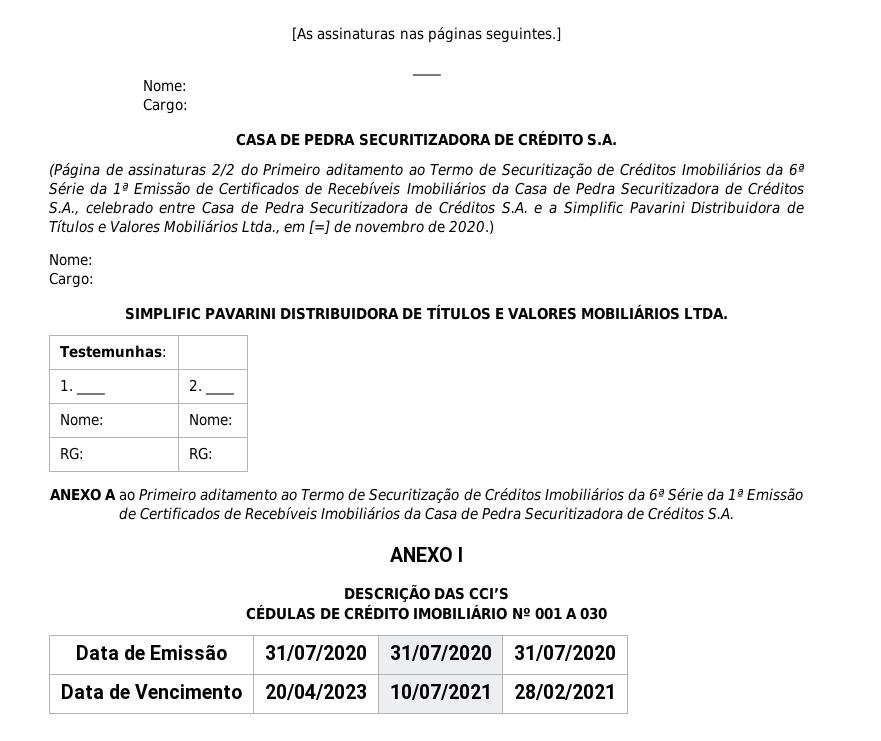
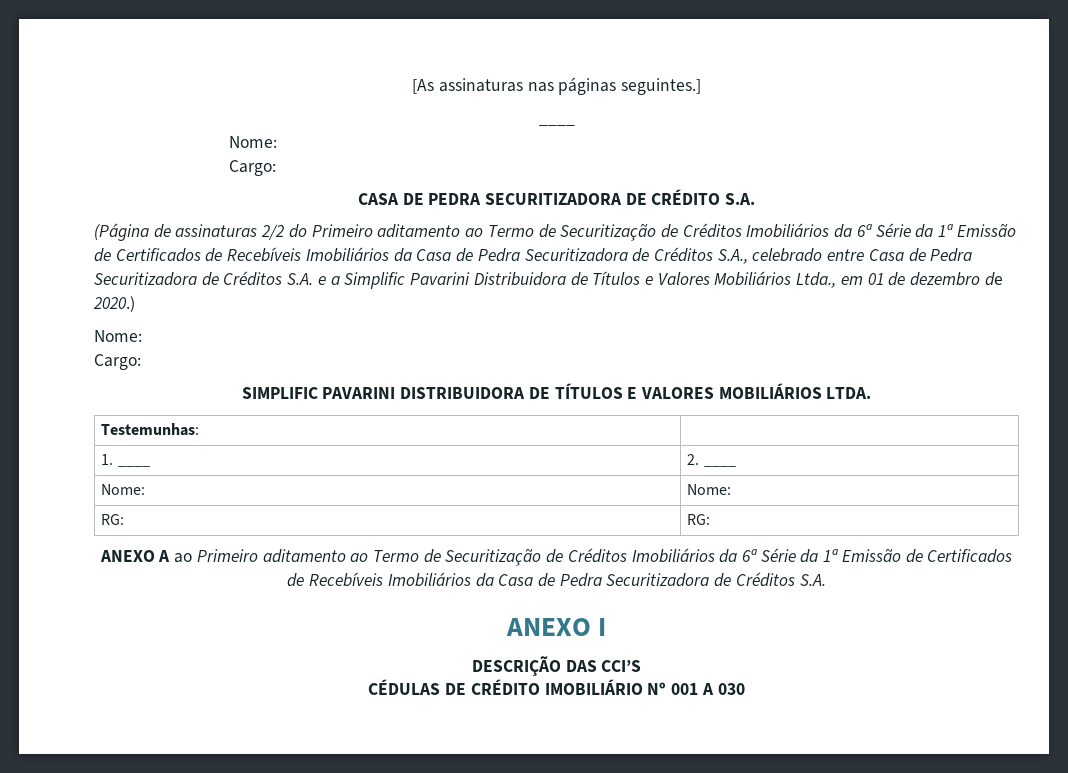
- (Página de assinaturas 2/2 do Primeiro aditamento ao Termo de Securitização de Créditos Imobiliários da 6ª Série da 1ª Emissão de Certificados de Recebíveis Imobiliários da Casa de Pedra Securitizadora de Créditos S.A., celebrado entre Casa de Pedra Securitizadora de Créditos S.A. e a Simplific Pavarini Distribuidora de Títulos e Valores Mobiliários Ltda., em [=] de novembro de 2020.)
+ (Página de assinaturas 2/2 do Primeiro aditamento ao Termo de Securitização de Créditos Imobiliários da 6ª Série da 1ª Emissão de Certificados de Recebíveis Imobiliários da Casa de Pedra Securitizadora de Créditos S.A., celebrado entre Casa de Pedra Securitizadora de Créditos S.A. e a Simplific Pavarini Distribuidora de Títulos e Valores Mobiliários Ltda., em 01 de dezembro de 2020.)
- Data de Emissão | 31/07/2020 | 31/07/2020 | 31/07/2020
- Data de Vencimento | 20/04/2023 | 10/07/2021 | 28/02/2021

